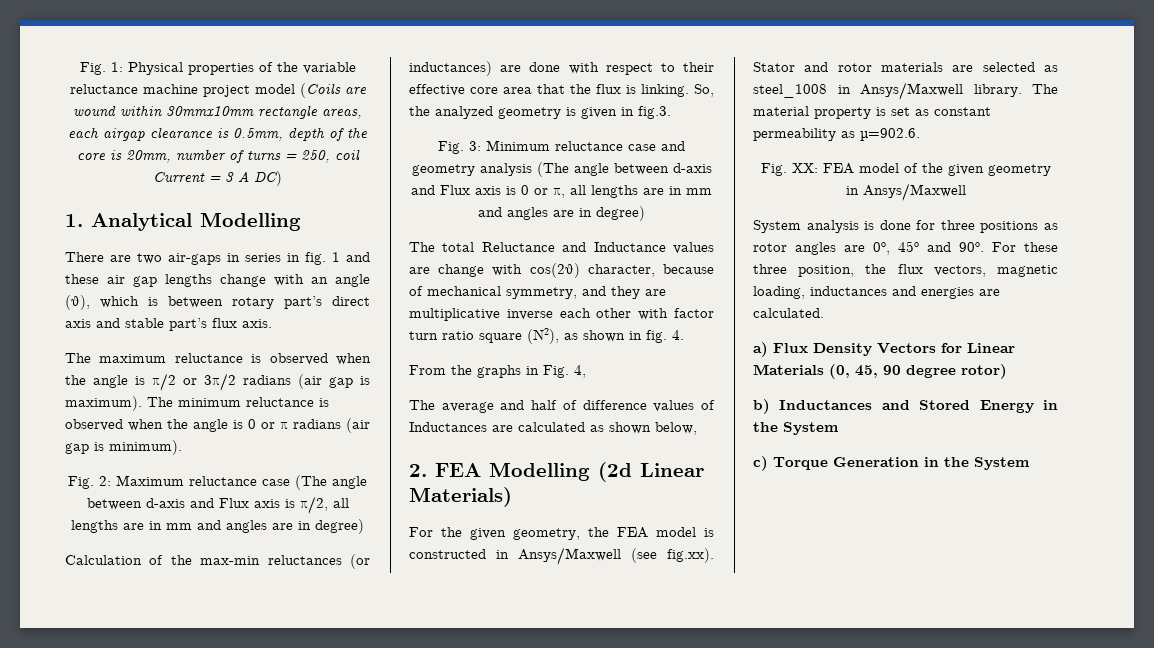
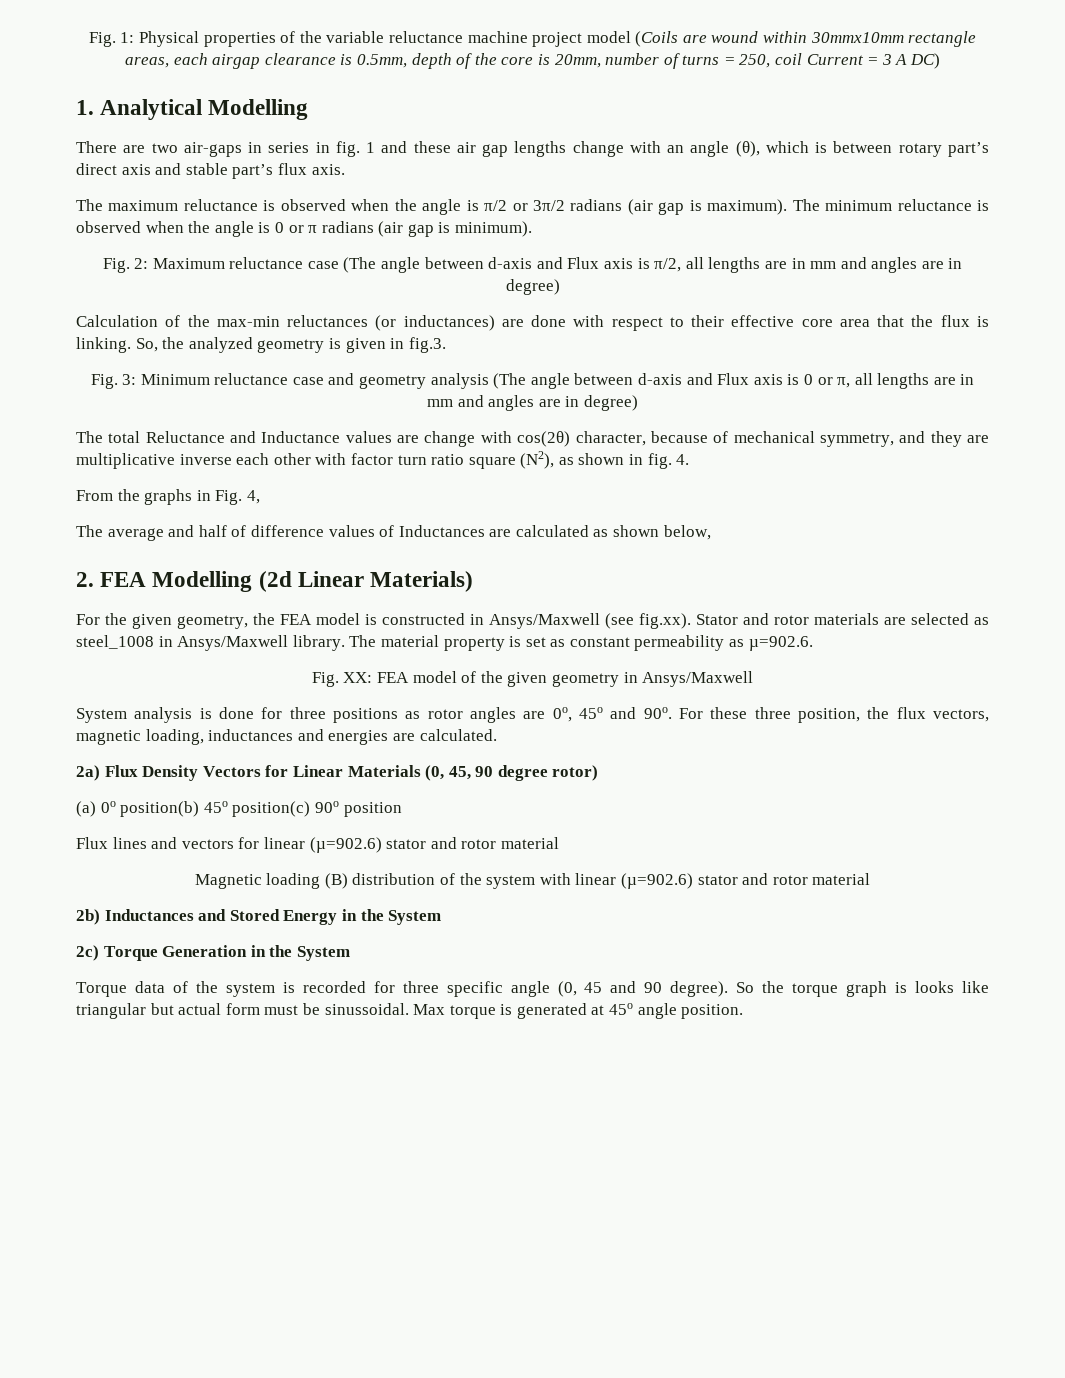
- a) Flux Density Vectors for Linear Materials (0, 45, 90 degree rotor)
+ 2a) Flux Density Vectors for Linear Materials (0, 45, 90 degree rotor)
- b) Inductances and Stored Energy in the System
+ (a) 0o position(b) 45o position(c) 90o position
+ Flux lines and vectors for linear (µ=902.6) stator and rotor material
+ Magnetic loading (B) distribution of the system with linear (µ=902.6) stator and rotor material
+ 2b) Inductances and Stored Energy in the System
- c) Torque Generation in the System
+ 2c) Torque Generation in the System
+ Torque data of the system is recorded for three specific angle (0, 45 and 90 degree). So the torque graph is looks like triangular but actual form must be sinussoidal. Max torque is generated at 45o angle position.

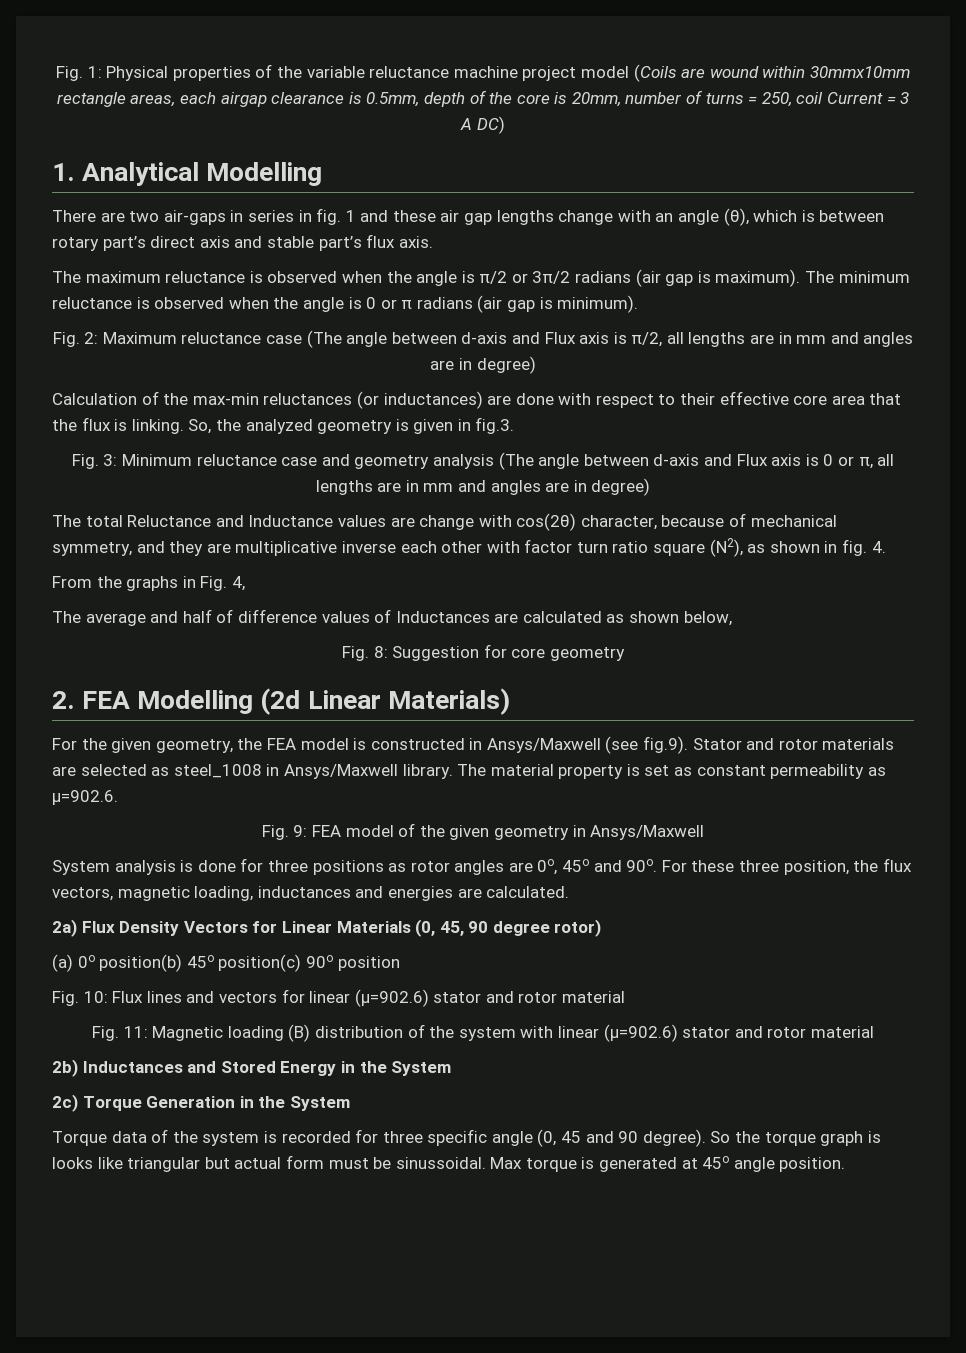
+ Fig. 8: Suggestion for core geometry
- For the given geometry, the FEA model is constructed in Ansys/Maxwell (see fig.xx). Stator and rotor materials are selected as steel_1008 in Ansys/Maxwell library.
+ For the given geometry, the FEA model is constructed in Ansys/Maxwell (see fig.9). Stator and rotor materials are selected as steel_1008 in Ansys/Maxwell library.
- Fig. XX: FEA model of the given geometry in Ansys/Maxwell
+ Fig. 9: FEA model of the given geometry in Ansys/Maxwell
- Flux lines and vectors for linear (µ=902.6) stator and rotor material
+ Fig. 10: Flux lines and vectors for linear (µ=902.6) stator and rotor material
- Magnetic loading (B) distribution of the system with linear (µ=902.6) stator and rotor material
+ Fig. 11: Magnetic loading (B) distribution of the system with linear (µ=902.6) stator and rotor material

